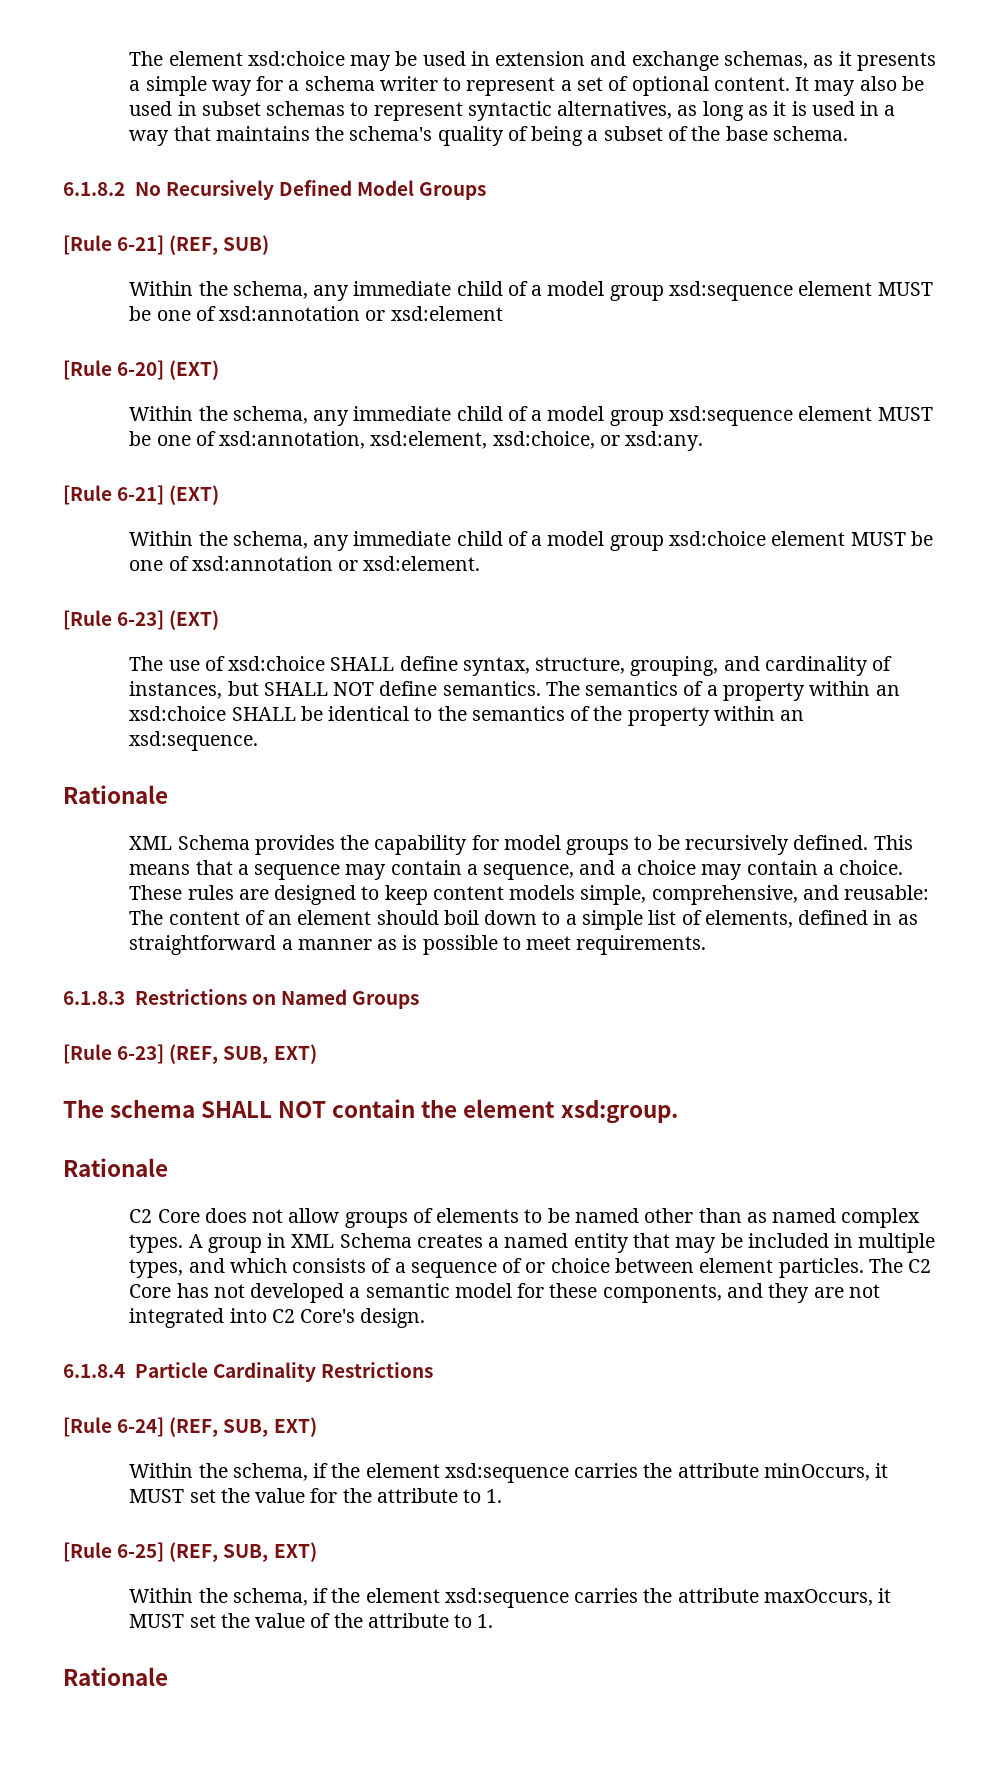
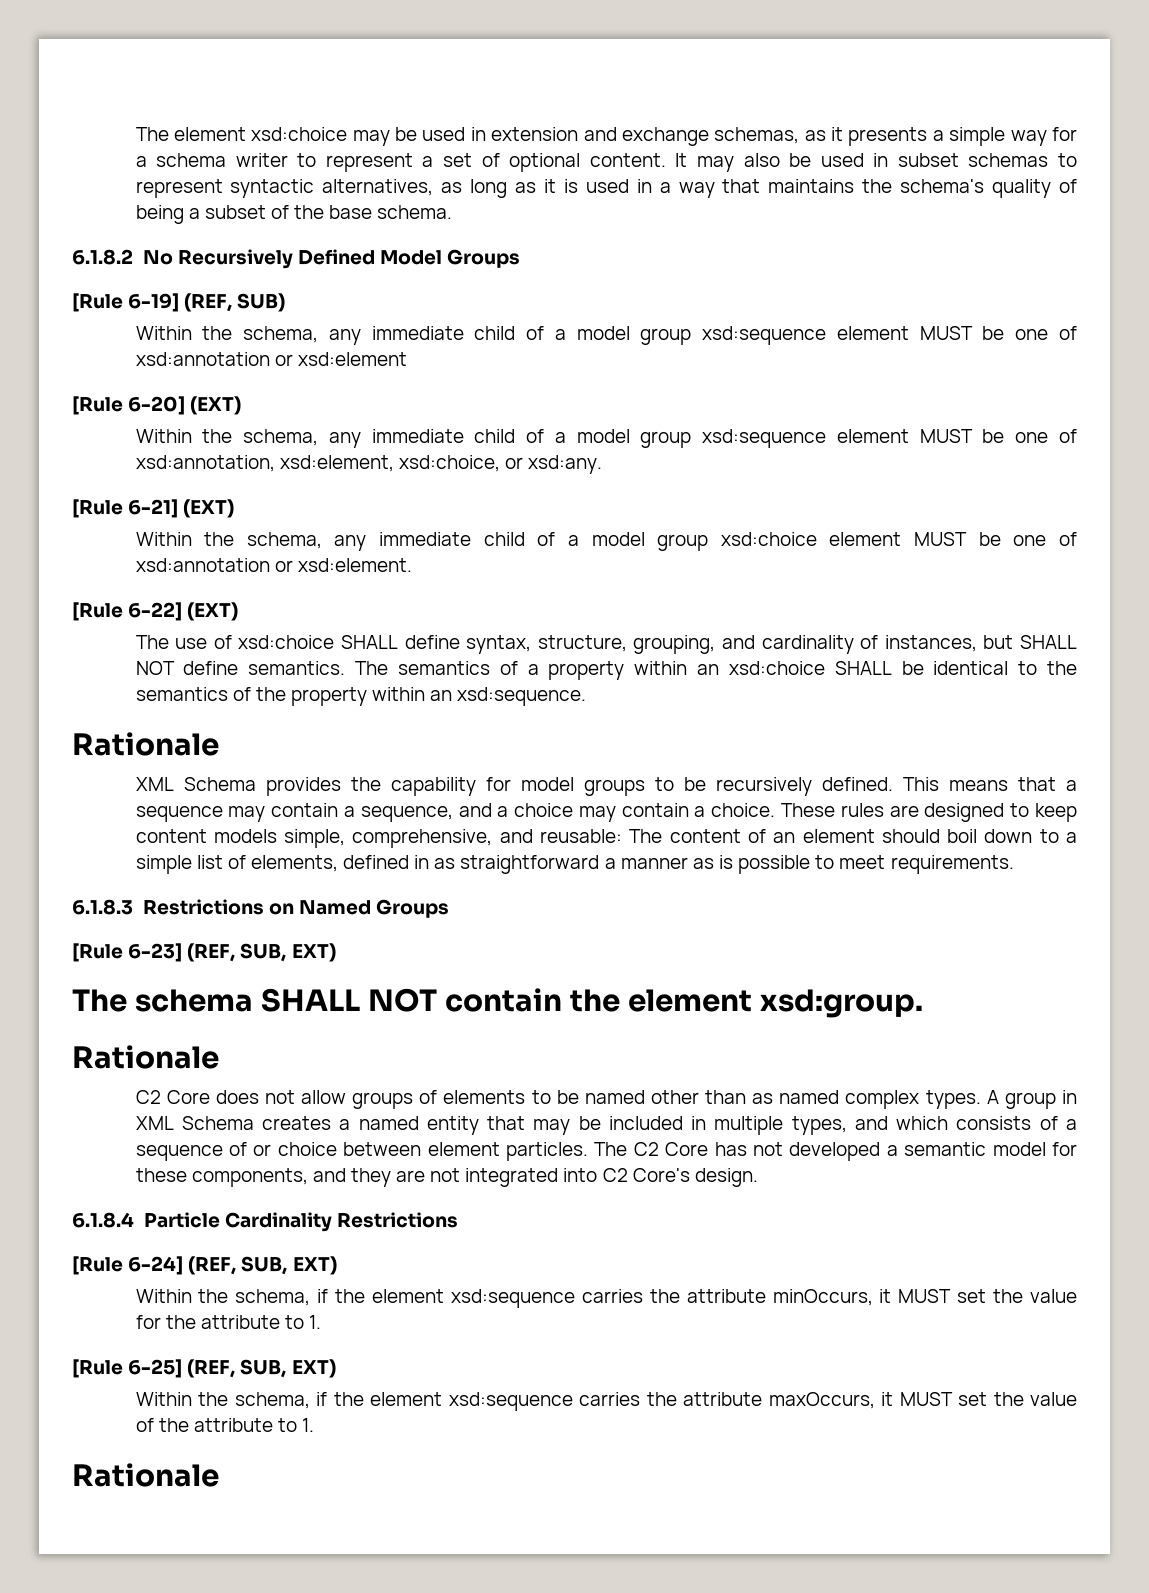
- [Rule 6-21] (REF, SUB)
+ [Rule 6-19] (REF, SUB)
- [Rule 6-23] (EXT)
+ [Rule 6-22] (EXT)

